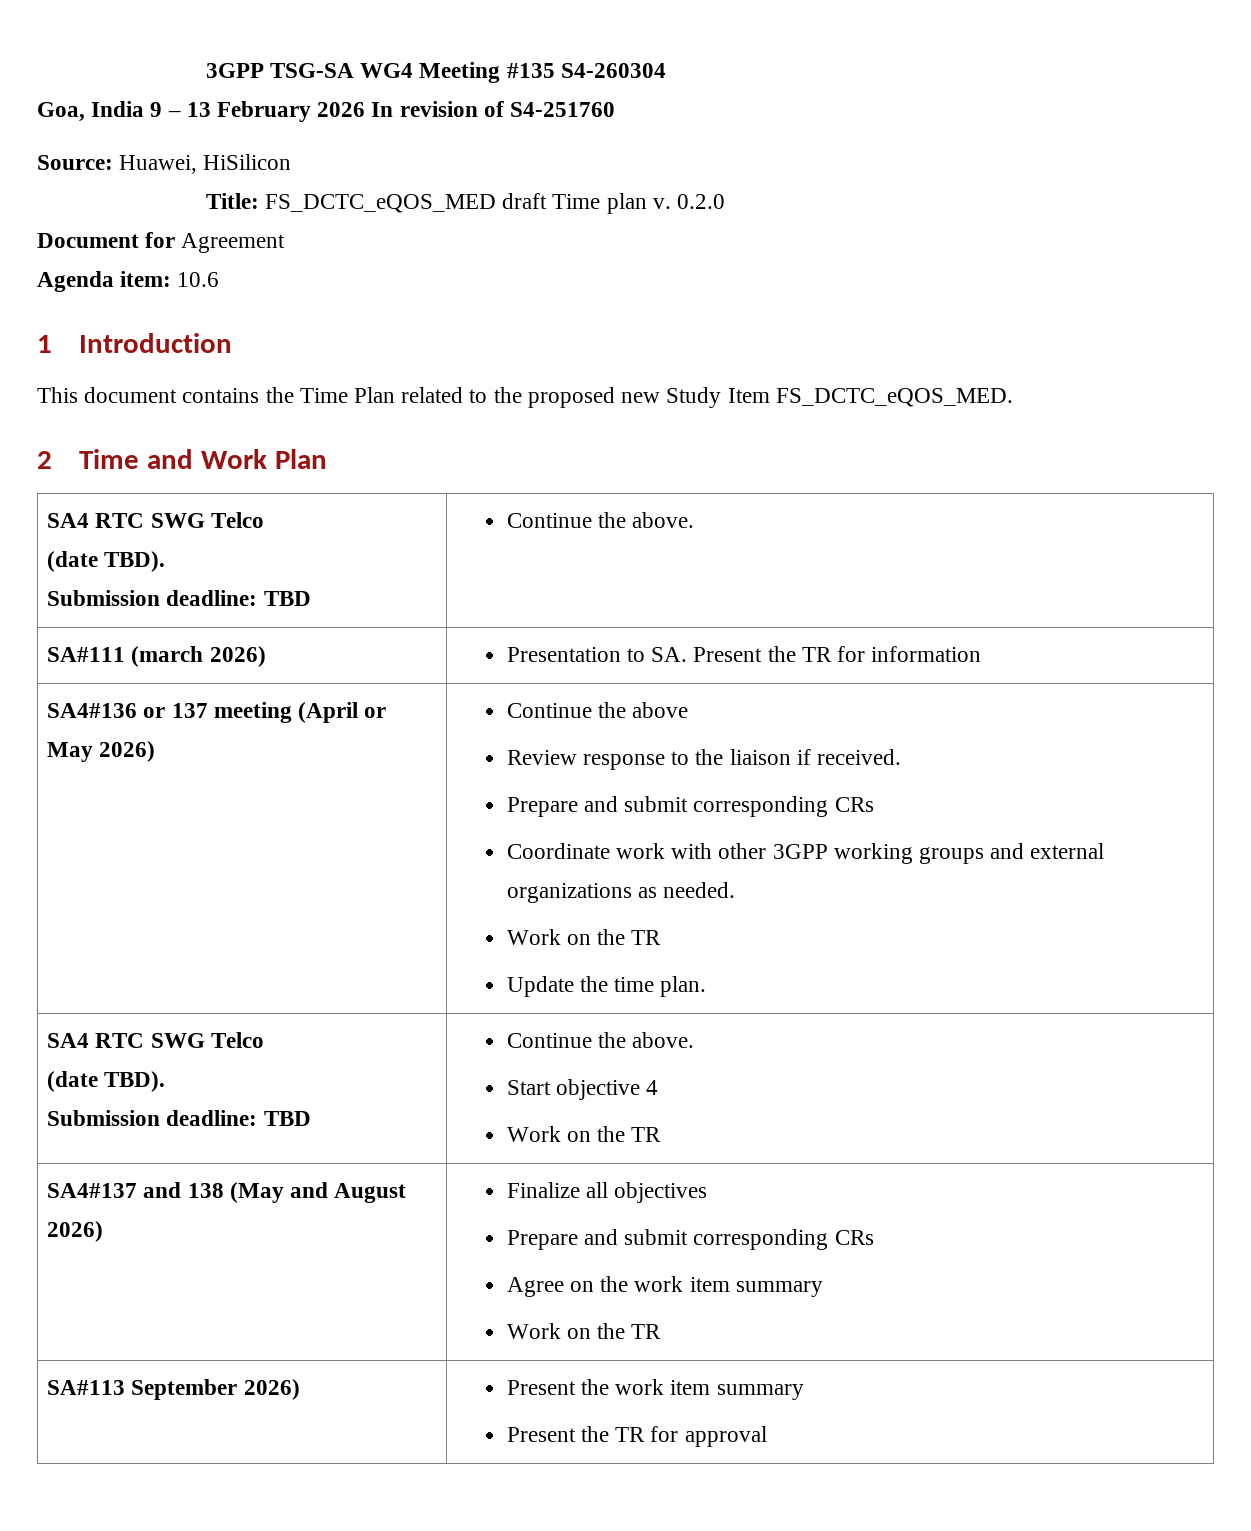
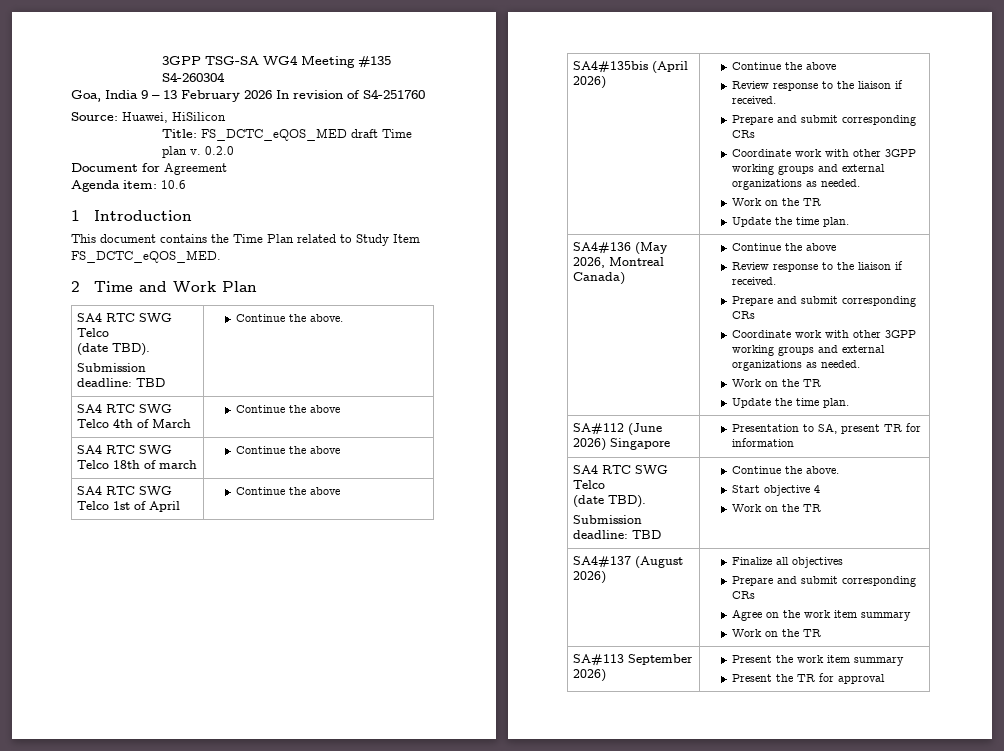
- This document contains the Time Plan related to the proposed new Study Item FS_DCTC_eQOS_MED.
+ This document contains the Time Plan related to Study Item FS_DCTC_eQOS_MED.
- SA#111 (march 2026) | Presentation to SA. Present the TR for information
- SA4#136 or 137 meeting (April or May 2026) | Continue the above
+ SA4 RTC SWG Telco 4th of March | Continue the above
+ SA4 RTC SWG Telco 18th of march | Continue the above
+ SA4 RTC SWG Telco 1st of April | Continue the above
+ SA4#135bis (April 2026) | Continue the above
+ SA4#136 (May 2026, Montreal Canada) | Continue the above
+ Review response to the liaison if received.
+ Prepare and submit corresponding CRs
+ Coordinate work with other 3GPP working groups and external organizations as needed.
+ Work on the TR
+ Update the time plan.
+ SA#112 (June 2026) Singapore | Presentation to SA, present TR for information
- SA4#137 and 138 (May and August 2026) | Finalize all objectives
+ SA4#137 (August 2026) | Finalize all objectives

